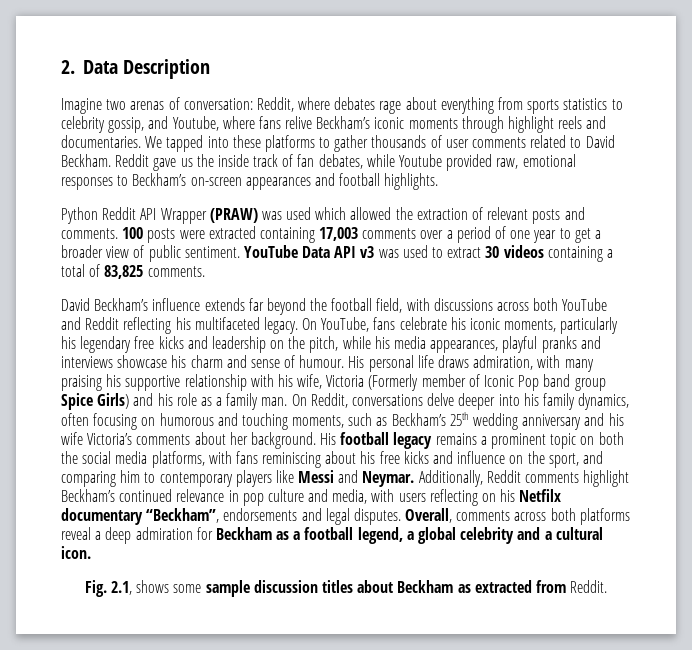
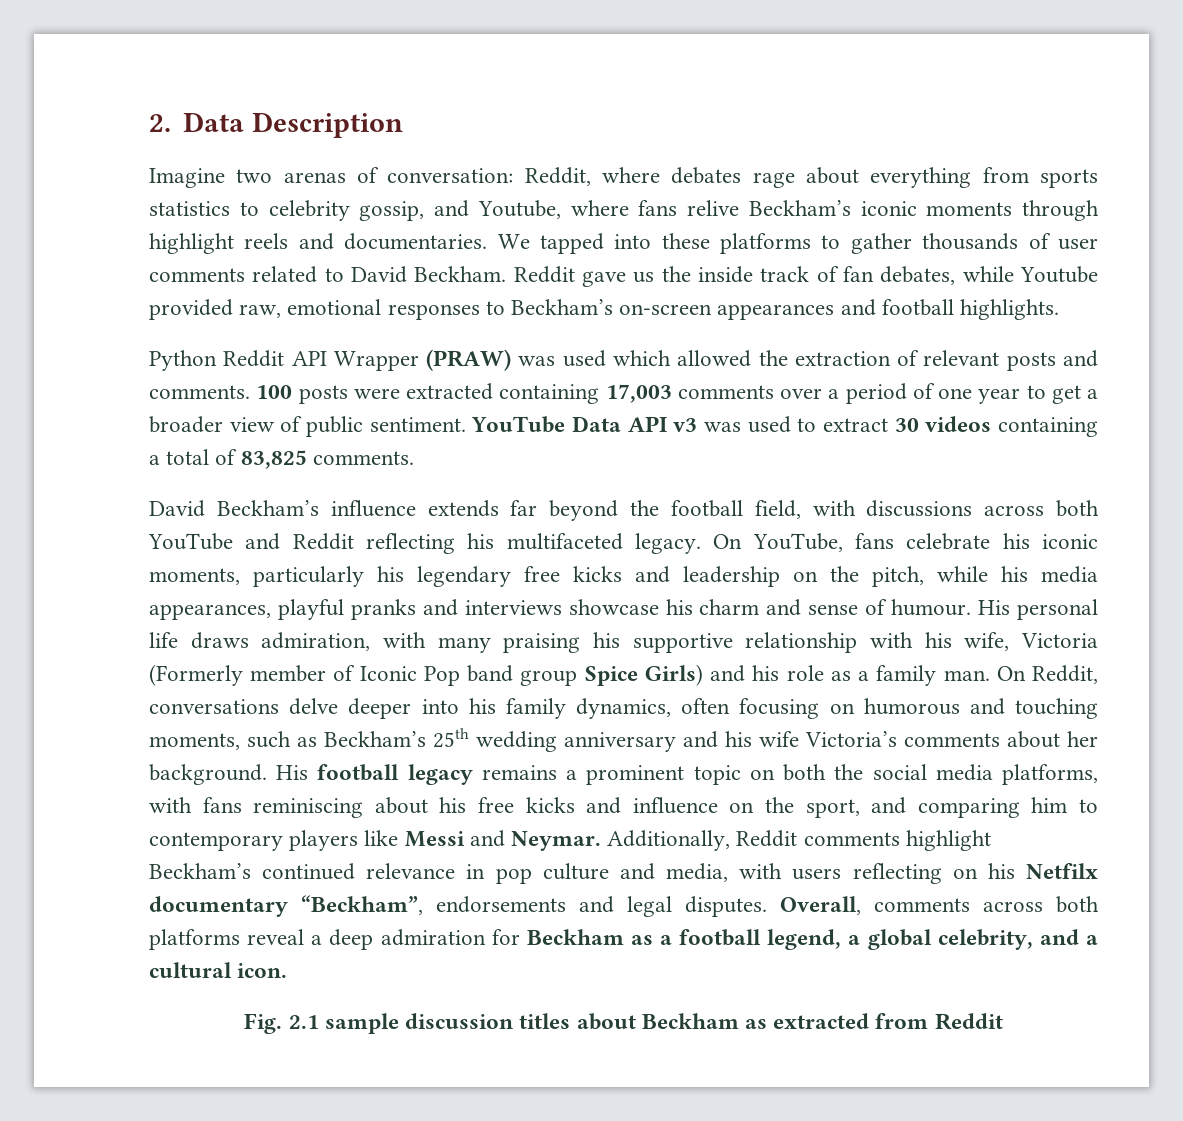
- Overall, comments across both platforms reveal a deep admiration for Beckham as a football legend, a global celebrity and a cultural icon.
+ Overall, comments across both platforms reveal a deep admiration for Beckham as a football legend, a global celebrity, and a cultural icon.
- Fig. 2.1, shows some sample discussion titles about Beckham as extracted from Reddit.
+ Fig. 2.1 sample discussion titles about Beckham as extracted from Reddit

